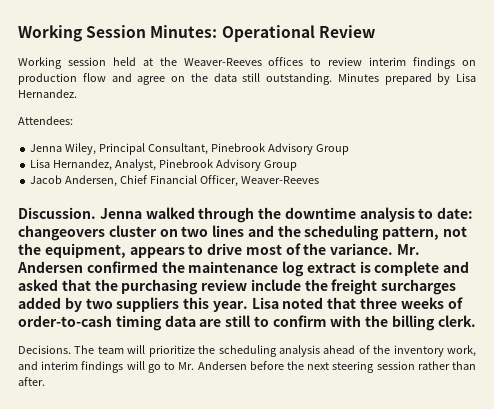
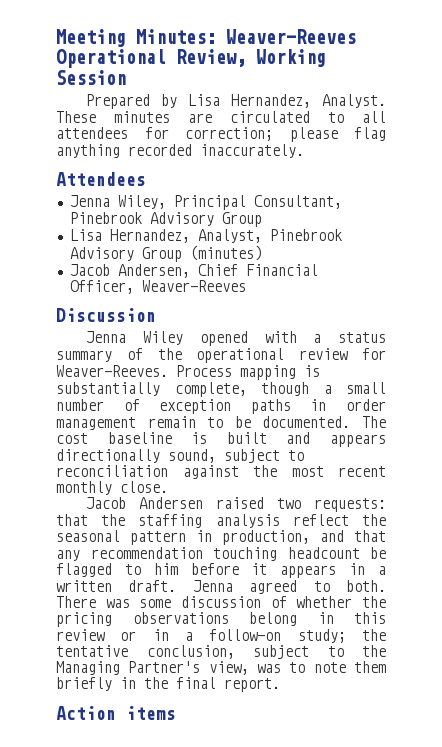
- Working Session Minutes: Operational Review
- Working session held at the Weaver-Reeves offices to review interim findings on production flow and agree on the data still outstanding. Minutes prepared by Lisa Hernandez.
- Attendees:
+ Meeting Minutes: Weaver-Reeves Operational Review, Working Session
+ Prepared by Lisa Hernandez, Analyst. These minutes are circulated to all attendees for correction; please flag anything recorded inaccurately.
+ Attendees
- Lisa Hernandez, Analyst, Pinebrook Advisory Group
+ Lisa Hernandez, Analyst, Pinebrook Advisory Group (minutes)
- Discussion. Jenna walked through the downtime analysis to date: changeovers cluster on two lines and the scheduling pattern, not the equipment, appears to drive most of the variance. Mr. Andersen confirmed the maintenance log extract is complete and asked that the purchasing review include the freight surcharges added by two suppliers this year. Lisa noted that three weeks of order-to-cash timing data are still to confirm with the billing clerk.
- Decisions. The team will prioritize the scheduling analysis ahead of the inventory work, and interim findings will go to Mr. Andersen before the next steering session rather than after.
+ Discussion
+ Jenna Wiley opened with a status summary of the operational review for Weaver-Reeves. Process mapping is substantially complete, though a small number of exception paths in order management remain to be documented. The cost baseline is built and appears directionally sound, subject to reconciliation against the most recent monthly close.
+ Jacob Andersen raised two requests: that the staffing analysis reflect the seasonal pattern in production, and that any recommendation touching headcount be flagged to him before it appears in a written draft. Jenna agreed to both. There was some discussion of whether the pricing observations belong in this review or in a follow-on study; the tentative conclusion, subject to the Managing Partner's view, was to note them briefly in the final report.
+ Action items

